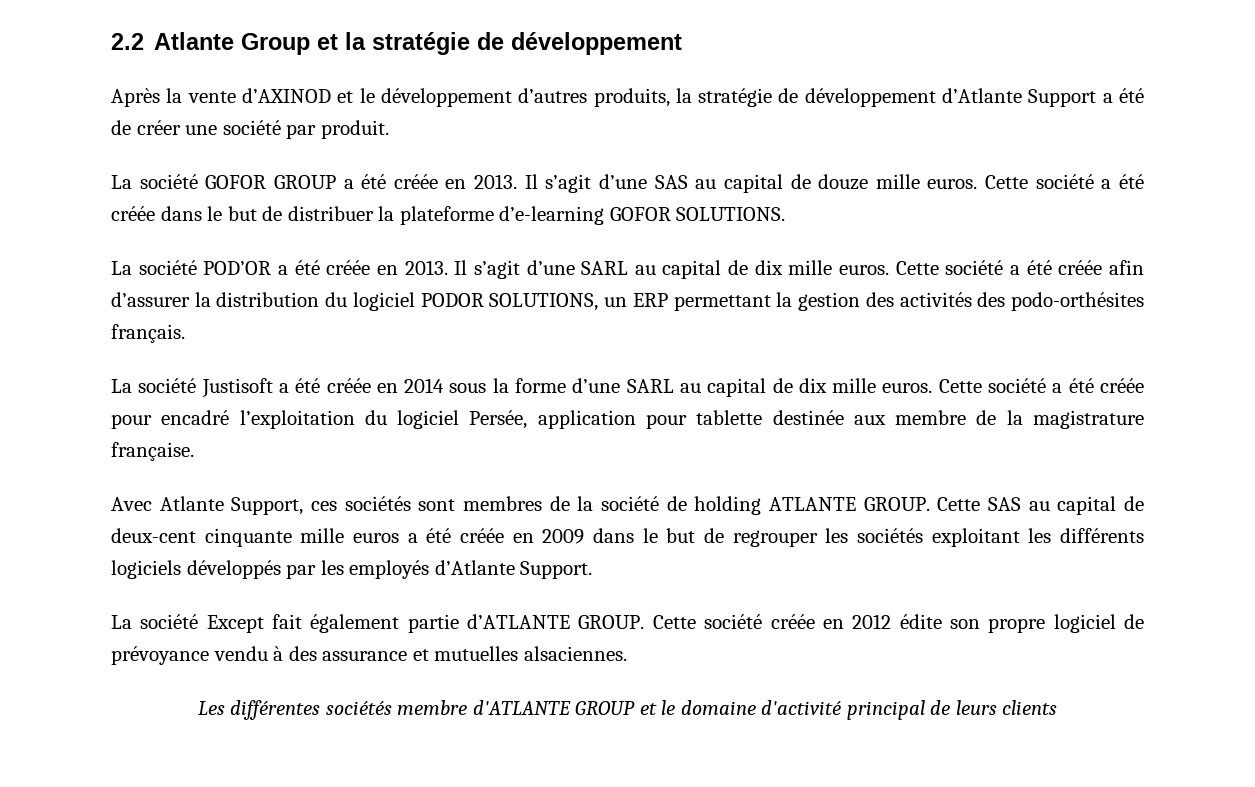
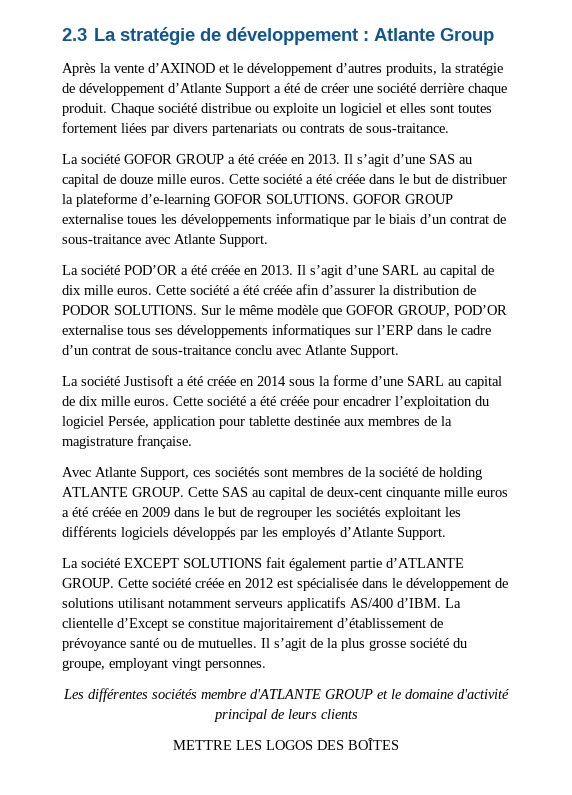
- 2.2 Atlante Group et la stratégie de développement
+ 2.3 La stratégie de développement : Atlante Group
- Après la vente d’AXINOD et le développement d’autres produits, la stratégie de développement d’Atlante Support a été de créer une société par produit.
+ Après la vente d’AXINOD et le développement d’autres produits, la stratégie de développement d’Atlante Support a été de créer une société derrière chaque produit. Chaque société distribue ou exploite un logiciel et elles sont toutes fortement liées par divers partenariats ou contrats de sous-traitance.
+ GOFOR GROUP externalise toues les développements informatique par le biais d’un contrat de sous-traitance avec Atlante Support.
- Cette société a été créée afin d’assurer la distribution du logiciel PODOR SOLUTIONS, un ERP permettant la gestion des activités des podo-orthésites français.
+ Cette société a été créée afin d’assurer la distribution de PODOR SOLUTIONS. Sur le même modèle que GOFOR GROUP, POD’OR externalise tous ses développements informatiques sur l’ERP dans le cadre d’un contrat de sous-traitance conclu avec Atlante Support.
- Cette société a été créée pour encadré l’exploitation du logiciel Persée, application pour tablette destinée aux membre de la magistrature française.
+ Cette société a été créée pour encadrer l’exploitation du logiciel Persée, application pour tablette destinée aux membres de la magistrature française.
- La société Except fait également partie d’ATLANTE GROUP.
+ La société EXCEPT SOLUTIONS fait également partie d’ATLANTE GROUP.
- Cette société créée en 2012 édite son propre logiciel de prévoyance vendu à des assurance et mutuelles alsaciennes.
+ Cette société créée en 2012 est spécialisée dans le développement de solutions utilisant notamment serveurs applicatifs AS/400 d’IBM. La clientelle d’Except se constitue majoritairement d’établissement de prévoyance santé ou de mutuelles. Il s’agit de la plus grosse société du groupe, employant vingt personnes.
+ METTRE LES LOGOS DES BOÎTES

